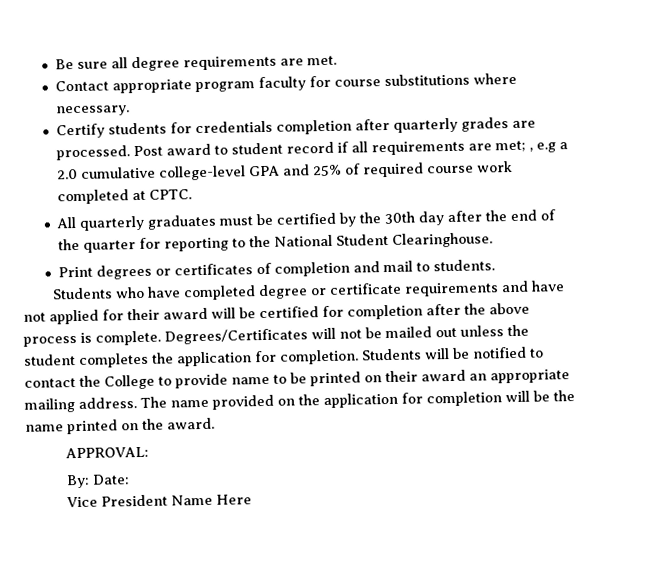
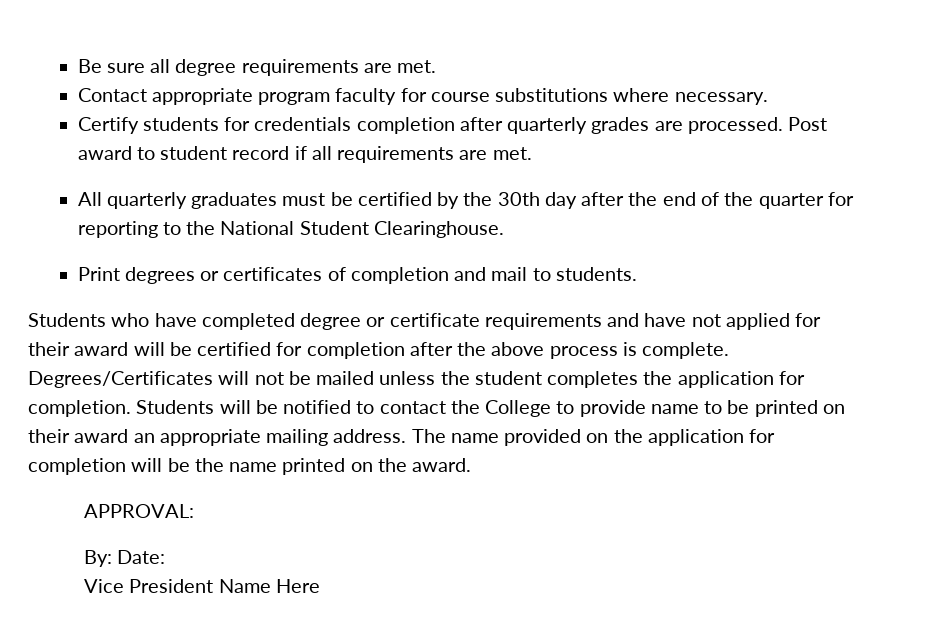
- Post award to student record if all requirements are met; , e.g a 2.0 cumulative college-level GPA and 25% of required course work completed at CPTC.
+ Post award to student record if all requirements are met.
- Degrees/Certificates will not be mailed out unless the student completes the application for completion.
+ Degrees/Certificates will not be mailed unless the student completes the application for completion.

